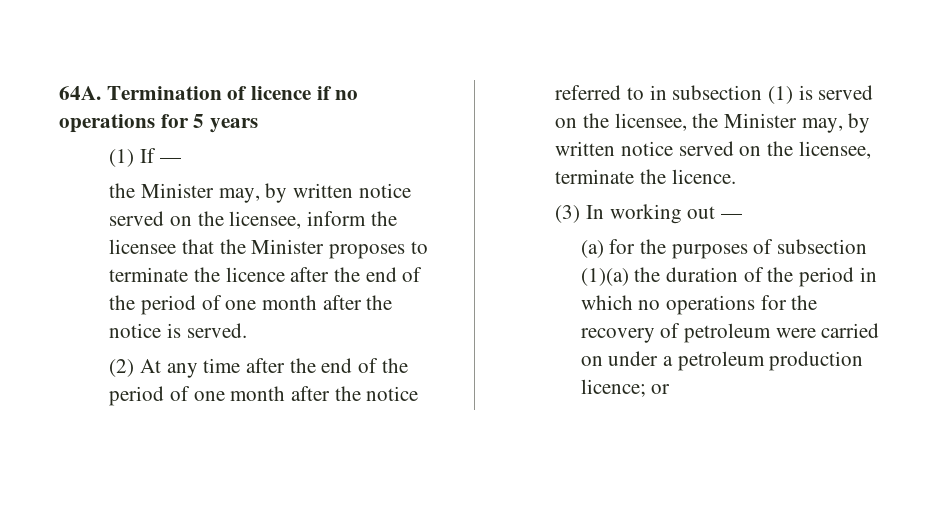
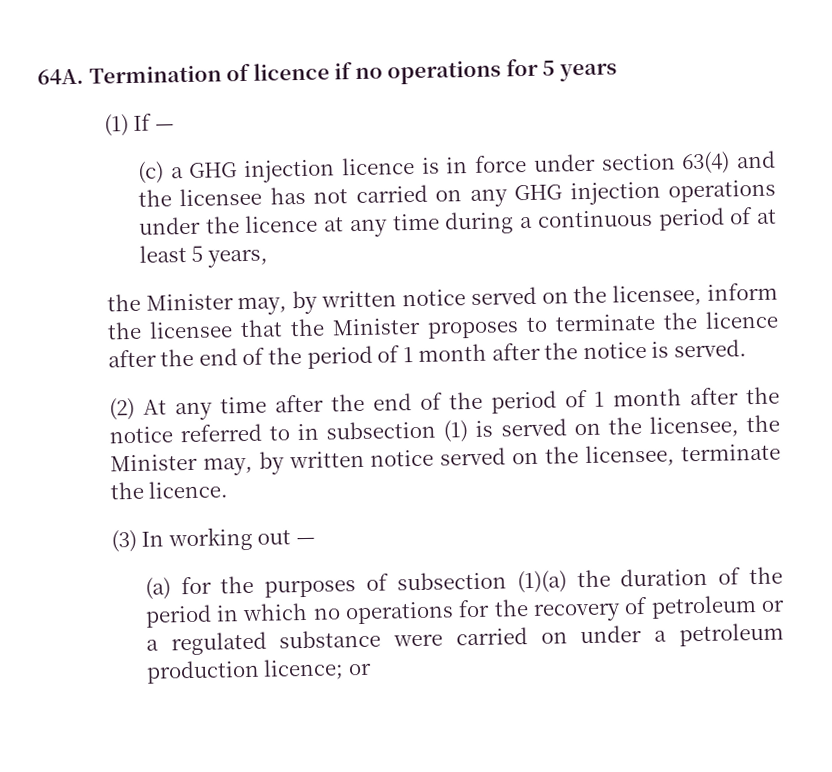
+ (c) a GHG injection licence is in force under section 63(4) and the licensee has not carried on any GHG injection operations under the licence at any time during a continuous period of at least 5 years,
- the Minister may, by written notice served on the licensee, inform the licensee that the Minister proposes to terminate the licence after the end of the period of one month after the notice is served.
+ the Minister may, by written notice served on the licensee, inform the licensee that the Minister proposes to terminate the licence after the end of the period of 1 month after the notice is served.
- (2) At any time after the end of the period of one month after the notice referred to in subsection (1) is served on the licensee, the Minister may, by written notice served on the licensee, terminate the licence.
+ (2) At any time after the end of the period of 1 month after the notice referred to in subsection (1) is served on the licensee, the Minister may, by written notice served on the licensee, terminate the licence.
- (a) for the purposes of subsection (1)(a) the duration of the period in which no operations for the recovery of petroleum were carried on under a petroleum production licence; or
+ (a) for the purposes of subsection (1)(a) the duration of the period in which no operations for the recovery of petroleum or a regulated substance were carried on under a petroleum production licence; or

